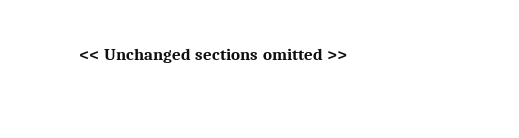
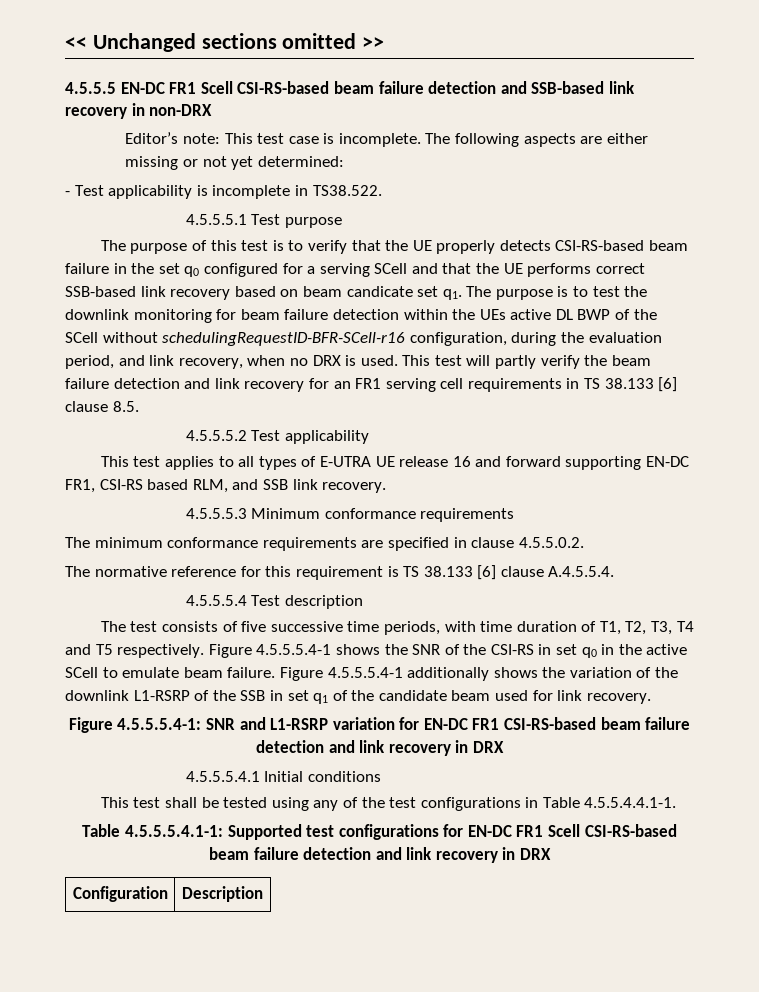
+ 4.5.5.5 EN-DC FR1 Scell CSI-RS-based beam failure detection and SSB-based link recovery in non-DRX
+ Editor’s note: This test case is incomplete. The following aspects are either missing or not yet determined:
+ - Test applicability is incomplete in TS38.522.
+ 4.5.5.5.1 Test purpose
+ The purpose of this test is to verify that the UE properly detects CSI-RS-based beam failure in the set q0 configured for a serving SCell and that the UE performs correct SSB-based link recovery based on beam candicate set q1. The purpose is to test the downlink monitoring for beam failure detection within the UEs active DL BWP of the SCell without schedulingRequestID-BFR-SCell-r16 configuration, during the evaluation period, and link recovery, when no DRX is used. This test will partly verify the beam failure detection and link recovery for an FR1 serving cell requirements in TS 38.133 [6] clause 8.5.
+ 4.5.5.5.2 Test applicability
+ This test applies to all types of E-UTRA UE release 16 and forward supporting EN-DC FR1, CSI-RS based RLM, and SSB link recovery.
+ 4.5.5.5.3 Minimum conformance requirements
+ The minimum conformance requirements are specified in clause 4.5.5.0.2.
+ The normative reference for this requirement is TS 38.133 [6] clause A.4.5.5.4.
+ 4.5.5.5.4 Test description
+ The test consists of five successive time periods, with time duration of T1, T2, T3, T4 and T5 respectively. Figure 4.5.5.5.4-1 shows the SNR of the CSI-RS in set q0 in the active SCell to emulate beam failure. Figure 4.5.5.5.4-1 additionally shows the variation of the downlink L1-RSRP of the SSB in set q1 of the candidate beam used for link recovery.
+ Figure 4.5.5.5.4-1: SNR and L1-RSRP variation for EN-DC FR1 CSI-RS-based beam failure detection and link recovery in DRX
+ 4.5.5.5.4.1 Initial conditions
+ This test shall be tested using any of the test configurations in Table 4.5.5.4.4.1-1.
+ Table 4.5.5.5.4.1-1: Supported test configurations for EN-DC FR1 Scell CSI-RS-based beam failure detection and link recovery in DRX
+ Configuration | Description

